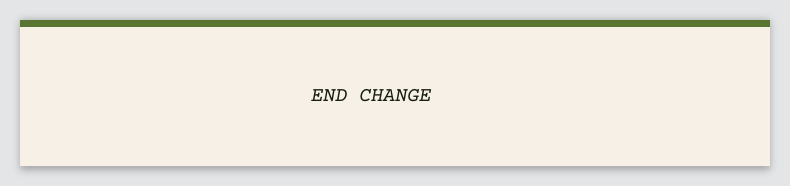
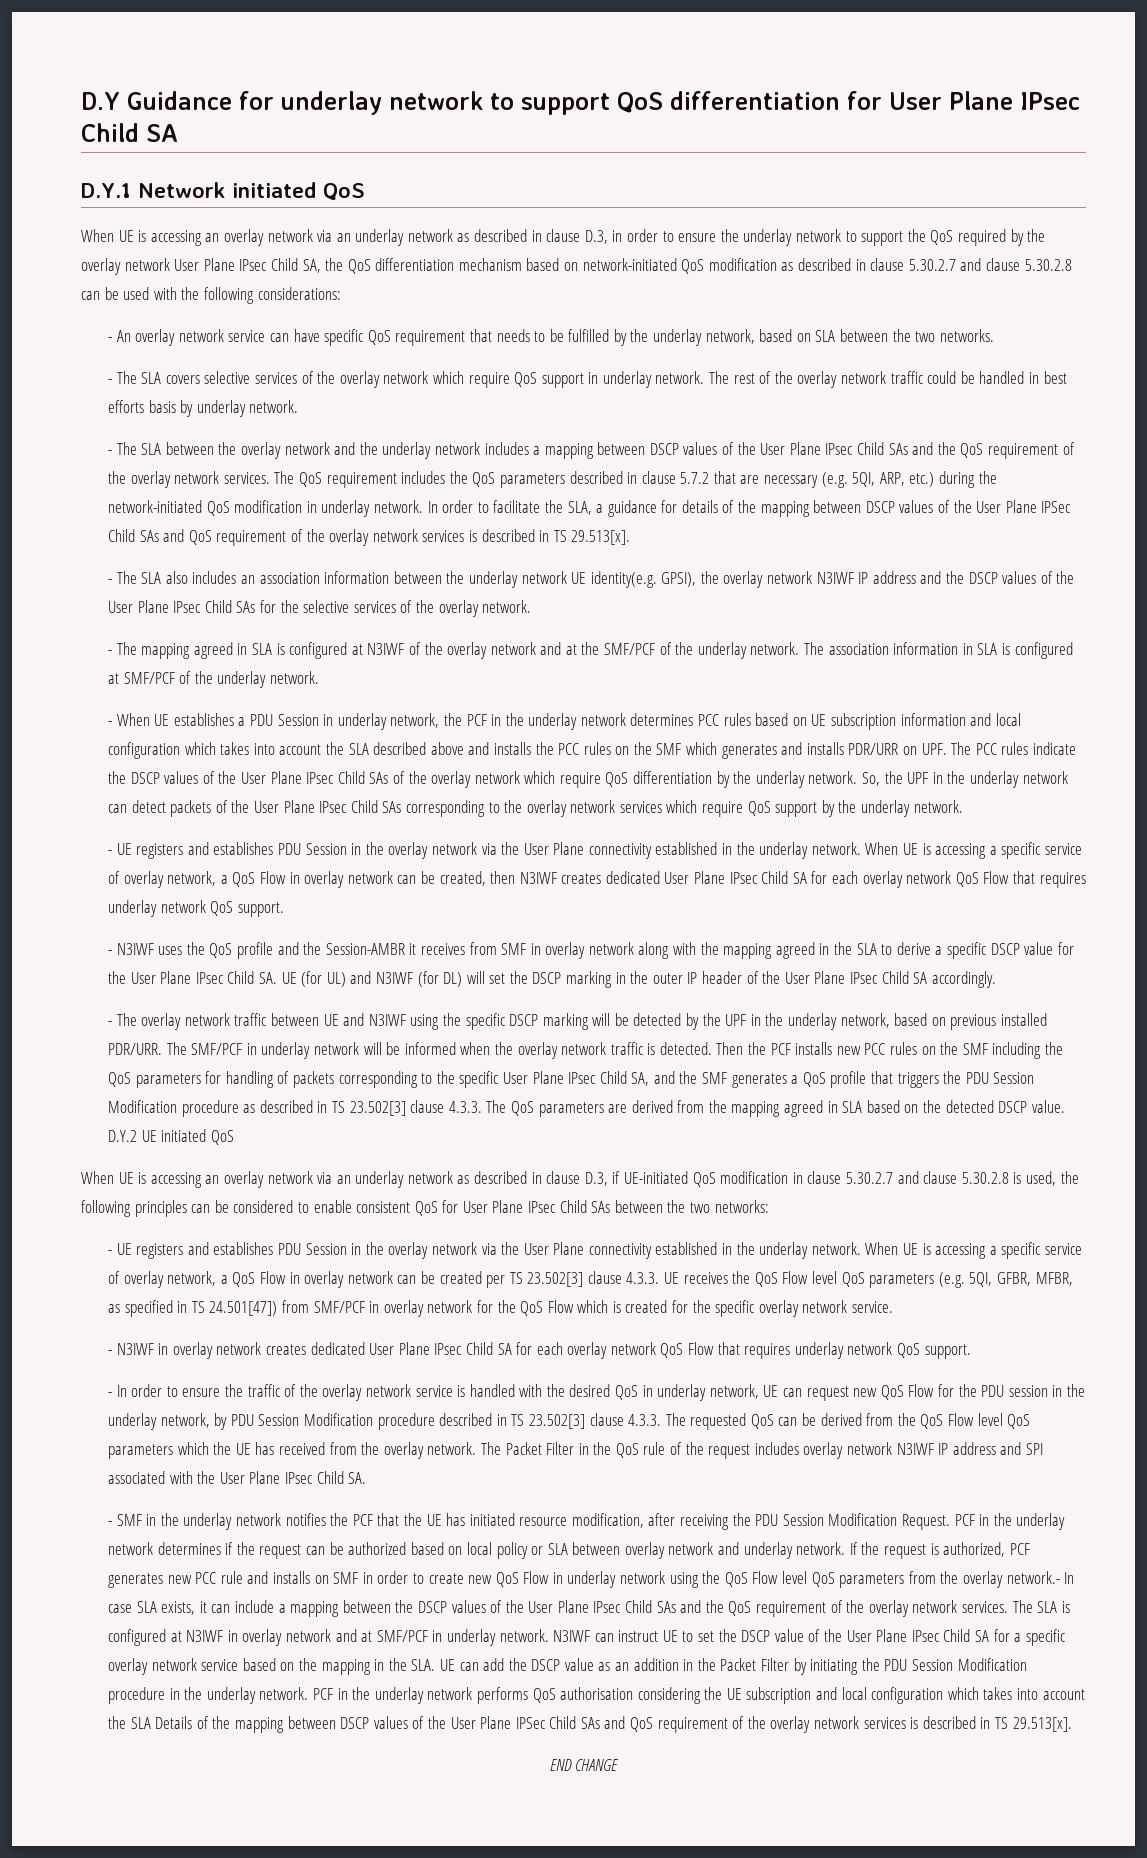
+ D.Y Guidance for underlay network to support QoS differentiation for User Plane IPsec Child SA
+ D.Y.1 Network initiated QoS
+ When UE is accessing an overlay network via an underlay network as described in clause D.3, in order to ensure the underlay network to support the QoS required by the overlay network User Plane IPsec Child SA, the QoS differentiation mechanism based on network-initiated QoS modification as described in clause 5.30.2.7 and clause 5.30.2.8 can be used with the following considerations:
+ - An overlay network service can have specific QoS requirement that needs to be fulfilled by the underlay network, based on SLA between the two networks.
+ - The SLA covers selective services of the overlay network which require QoS support in underlay network. The rest of the overlay network traffic could be handled in best efforts basis by underlay network.
+ - The SLA between the overlay network and the underlay network includes a mapping between DSCP values of the User Plane IPsec Child SAs and the QoS requirement of the overlay network services. The QoS requirement includes the QoS parameters described in clause 5.7.2 that are necessary (e.g. 5QI, ARP, etc.) during the network-initiated QoS modification in underlay network. In order to facilitate the SLA, a guidance for details of the mapping between DSCP values of the User Plane IPSec Child SAs and QoS requirement of the overlay network services is described in TS 29.513[x].
+ - The SLA also includes an association information between the underlay network UE identity(e.g. GPSI), the overlay network N3IWF IP address and the DSCP values of the User Plane IPsec Child SAs for the selective services of the overlay network.
+ - The mapping agreed in SLA is configured at N3IWF of the overlay network and at the SMF/PCF of the underlay network. The association information in SLA is configured at SMF/PCF of the underlay network.
+ - When UE establishes a PDU Session in underlay network, the PCF in the underlay network determines PCC rules based on UE subscription information and local configuration which takes into account the SLA described above and installs the PCC rules on the SMF which generates and installs PDR/URR on UPF. The PCC rules indicate the DSCP values of the User Plane IPsec Child SAs of the overlay network which require QoS differentiation by the underlay network. So, the UPF in the underlay network can detect packets of the User Plane IPsec Child SAs corresponding to the overlay network services which require QoS support by the underlay network.
+ - UE registers and establishes PDU Session in the overlay network via the User Plane connectivity established in the underlay network. When UE is accessing a specific service of overlay network, a QoS Flow in overlay network can be created, then N3IWF creates dedicated User Plane IPsec Child SA for each overlay network QoS Flow that requires underlay network QoS support.
+ - N3IWF uses the QoS profile and the Session-AMBR it receives from SMF in overlay network along with the mapping agreed in the SLA to derive a specific DSCP value for the User Plane IPsec Child SA. UE (for UL) and N3IWF (for DL) will set the DSCP marking in the outer IP header of the User Plane IPsec Child SA accordingly.
+ - The overlay network traffic between UE and N3IWF using the specific DSCP marking will be detected by the UPF in the underlay network, based on previous installed PDR/URR. The SMF/PCF in underlay network will be informed when the overlay network traffic is detected. Then the PCF installs new PCC rules on the SMF including the QoS parameters for handling of packets corresponding to the specific User Plane IPsec Child SA, and the SMF generates a QoS profile that triggers the PDU Session Modification procedure as described in TS 23.502[3] clause 4.3.3. The QoS parameters are derived from the mapping agreed in SLA based on the detected DSCP value. D.Y.2 UE initiated QoS
+ When UE is accessing an overlay network via an underlay network as described in clause D.3, if UE-initiated QoS modification in clause 5.30.2.7 and clause 5.30.2.8 is used, the following principles can be considered to enable consistent QoS for User Plane IPsec Child SAs between the two networks:
+ - UE registers and establishes PDU Session in the overlay network via the User Plane connectivity established in the underlay network. When UE is accessing a specific service of overlay network, a QoS Flow in overlay network can be created per TS 23.502[3] clause 4.3.3. UE receives the QoS Flow level QoS parameters (e.g. 5QI, GFBR, MFBR, as specified in TS 24.501[47]) from SMF/PCF in overlay network for the QoS Flow which is created for the specific overlay network service.
+ - N3IWF in overlay network creates dedicated User Plane IPsec Child SA for each overlay network QoS Flow that requires underlay network QoS support.
+ - In order to ensure the traffic of the overlay network service is handled with the desired QoS in underlay network, UE can request new QoS Flow for the PDU session in the underlay network, by PDU Session Modification procedure described in TS 23.502[3] clause 4.3.3. The requested QoS can be derived from the QoS Flow level QoS parameters which the UE has received from the overlay network. The Packet Filter in the QoS rule of the request includes overlay network N3IWF IP address and SPI associated with the User Plane IPsec Child SA.
+ - SMF in the underlay network notifies the PCF that the UE has initiated resource modification, after receiving the PDU Session Modification Request. PCF in the underlay network determines if the request can be authorized based on local policy or SLA between overlay network and underlay network. If the request is authorized, PCF generates new PCC rule and installs on SMF in order to create new QoS Flow in underlay network using the QoS Flow level QoS parameters from the overlay network.- In case SLA exists, it can include a mapping between the DSCP values of the User Plane IPsec Child SAs and the QoS requirement of the overlay network services. The SLA is configured at N3IWF in overlay network and at SMF/PCF in underlay network. N3IWF can instruct UE to set the DSCP value of the User Plane IPsec Child SA for a specific overlay network service based on the mapping in the SLA. UE can add the DSCP value as an addition in the Packet Filter by initiating the PDU Session Modification procedure in the underlay network. PCF in the underlay network performs QoS authorisation considering the UE subscription and local configuration which takes into account the SLA Details of the mapping between DSCP values of the User Plane IPSec Child SAs and QoS requirement of the overlay network services is described in TS 29.513[x].

